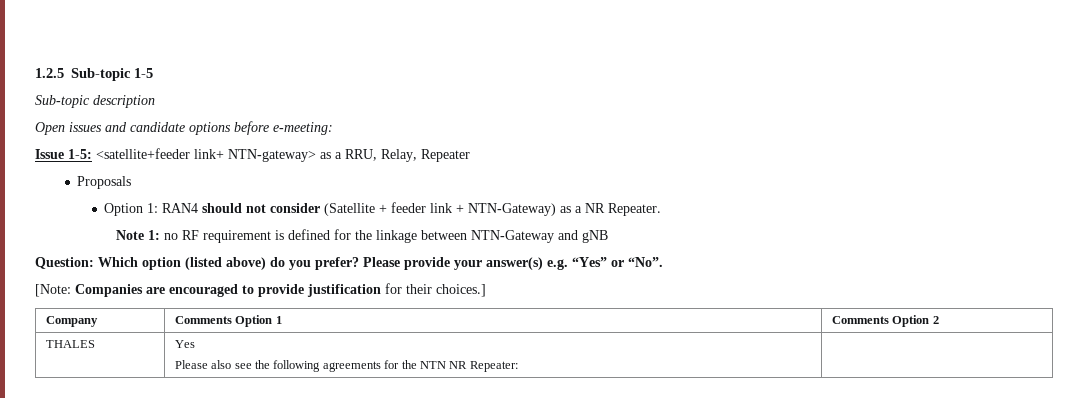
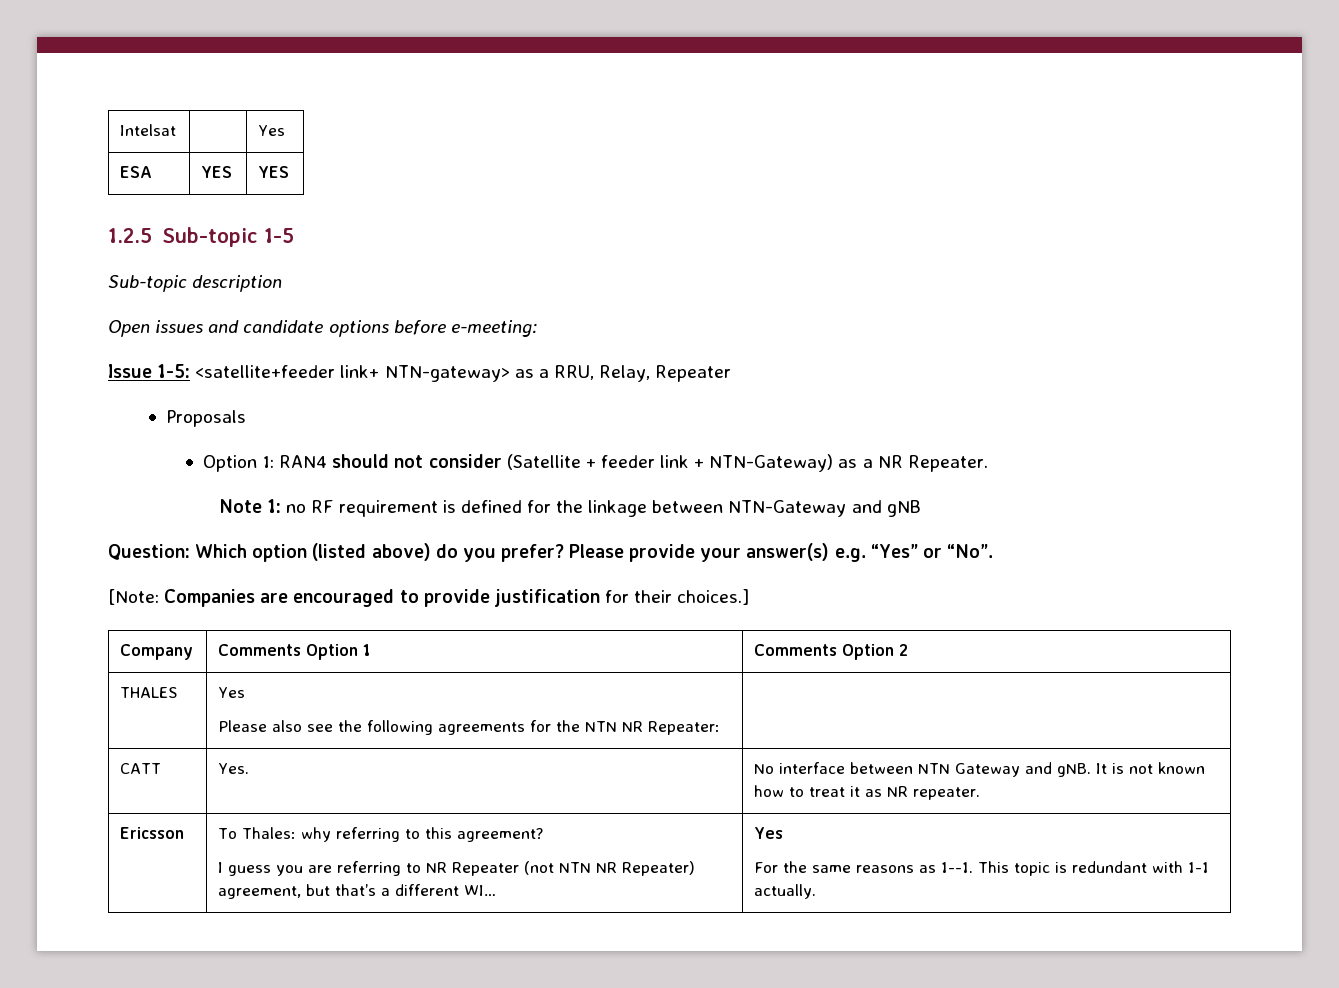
+ Intelsat | | Yes
+ ESA | YES | YES
+ CATT | Yes. | No interface between NTN Gateway and gNB. It is not known how to treat it as NR repeater.
+ Ericsson | To Thales: why referring to this agreement?
+ I guess you are referring to NR Repeater (not NTN NR Repeater) agreement, but that’s a different WI… | Yes
+ For the same reasons as 1--1. This topic is redundant with 1-1 actually.

